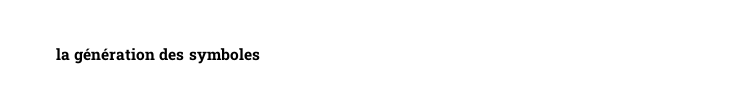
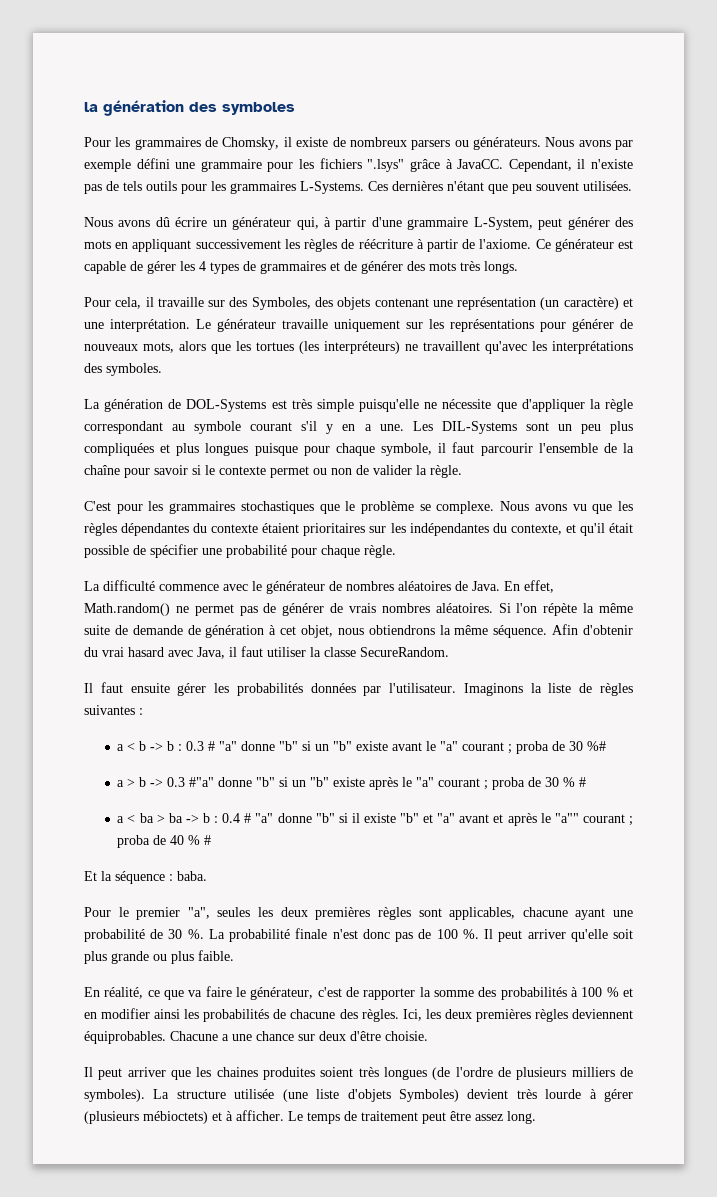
+ Pour les grammaires de Chomsky, il existe de nombreux parsers ou générateurs. Nous avons par exemple défini une grammaire pour les fichiers ".lsys" grâce à JavaCC. Cependant, il n'existe pas de tels outils pour les grammaires L-Systems. Ces dernières n'étant que peu souvent utilisées.
+ Nous avons dû écrire un générateur qui, à partir d'une grammaire L-System, peut générer des mots en appliquant successivement les règles de réécriture à partir de l'axiome. Ce générateur est capable de gérer les 4 types de grammaires et de générer des mots très longs.
+ Pour cela, il travaille sur des Symboles, des objets contenant une représentation (un caractère) et une interprétation. Le générateur travaille uniquement sur les représentations pour générer de nouveaux mots, alors que les tortues (les interpréteurs) ne travaillent qu'avec les interprétations des symboles.
+ La génération de DOL-Systems est très simple puisqu'elle ne nécessite que d'appliquer la règle correspondant au symbole courant s'il y en a une. Les DIL-Systems sont un peu plus compliquées et plus longues puisque pour chaque symbole, il faut parcourir l'ensemble de la chaîne pour savoir si le contexte permet ou non de valider la règle.
+ C'est pour les grammaires stochastiques que le problème se complexe. Nous avons vu que les règles dépendantes du contexte étaient prioritaires sur les indépendantes du contexte, et qu'il était possible de spécifier une probabilité pour chaque règle.
+ La difficulté commence avec le générateur de nombres aléatoires de Java. En effet, Math.random() ne permet pas de générer de vrais nombres aléatoires. Si l'on répète la même suite de demande de génération à cet objet, nous obtiendrons la même séquence. Afin d'obtenir du vrai hasard avec Java, il faut utiliser la classe SecureRandom.
+ Il faut ensuite gérer les probabilités données par l'utilisateur. Imaginons la liste de règles suivantes :
+ a < b -> b : 0.3 # "a" donne "b" si un "b" existe avant le "a" courant ; proba de 30 %#
+ a > b -> 0.3 #"a" donne "b" si un "b" existe après le "a" courant ; proba de 30 % #
+ a < ba > ba -> b : 0.4 # "a" donne "b" si il existe "b" et "a" avant et après le "a"" courant ; proba de 40 % #
+ Et la séquence : baba.
+ Pour le premier "a", seules les deux premières règles sont applicables, chacune ayant une probabilité de 30 %. La probabilité finale n'est donc pas de 100 %. Il peut arriver qu'elle soit plus grande ou plus faible.
+ En réalité, ce que va faire le générateur, c'est de rapporter la somme des probabilités à 100 % et en modifier ainsi les probabilités de chacune des règles. Ici, les deux premières règles deviennent équiprobables. Chacune a une chance sur deux d'être choisie.
+ Il peut arriver que les chaines produites soient très longues (de l'ordre de plusieurs milliers de symboles). La structure utilisée (une liste d'objets Symboles) devient très lourde à gérer (plusieurs mébioctets) et à afficher. Le temps de traitement peut être assez long.

